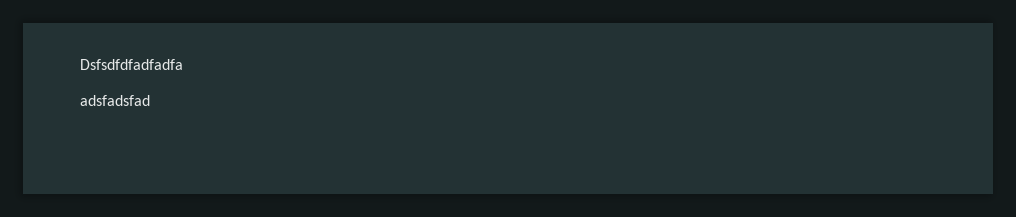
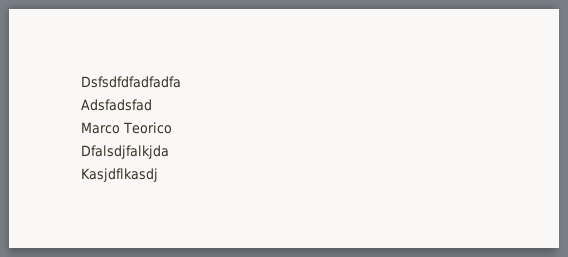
- adsfadsfad
+ Adsfadsfad
+ Marco Teorico
+ Dfalsdjfalkjda
+ Kasjdflkasdj

